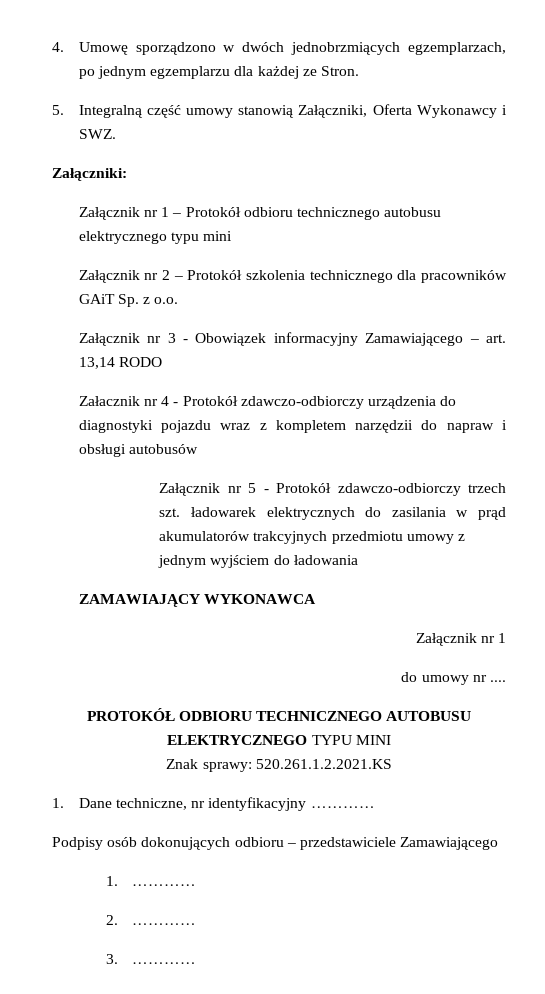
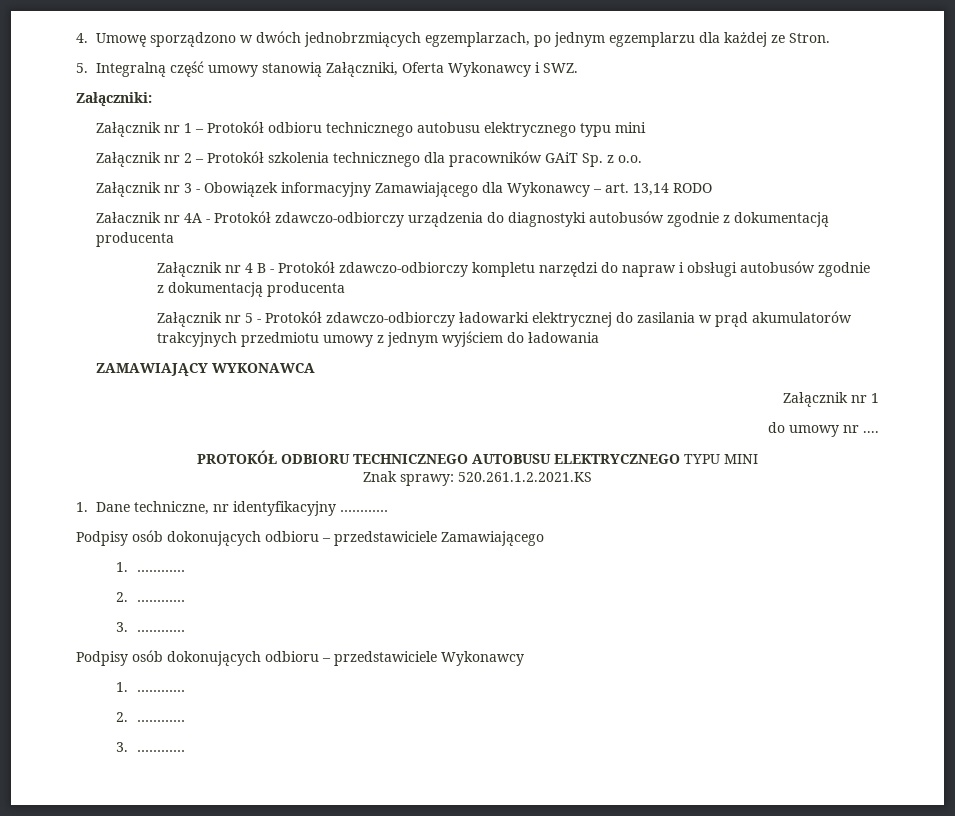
- Załącznik nr 3 - Obowiązek informacyjny Zamawiającego – art. 13,14 RODO
+ Załącznik nr 3 - Obowiązek informacyjny Zamawiającego dla Wykonawcy – art. 13,14 RODO
- Załacznik nr 4 - Protokół zdawczo-odbiorczy urządzenia do diagnostyki pojazdu wraz z kompletem narzędzii do napraw i obsługi autobusów
+ Załacznik nr 4A - Protokół zdawczo-odbiorczy urządzenia do diagnostyki autobusów zgodnie z dokumentacją producenta
+ Załącznik nr 4 B - Protokół zdawczo-odbiorczy kompletu narzędzi do napraw i obsługi autobusów zgodnie z dokumentacją producenta
- Załącznik nr 5 - Protokół zdawczo-odbiorczy trzech szt. ładowarek elektrycznych do zasilania w prąd akumulatorów trakcyjnych przedmiotu umowy z jednym wyjściem do ładowania
+ Załącznik nr 5 - Protokół zdawczo-odbiorczy ładowarki elektrycznej do zasilania w prąd akumulatorów trakcyjnych przedmiotu umowy z jednym wyjściem do ładowania
+ Podpisy osób dokonujących odbioru – przedstawiciele Wykonawcy
+ 1. …………
+ 2. …………
+ 3. …………

